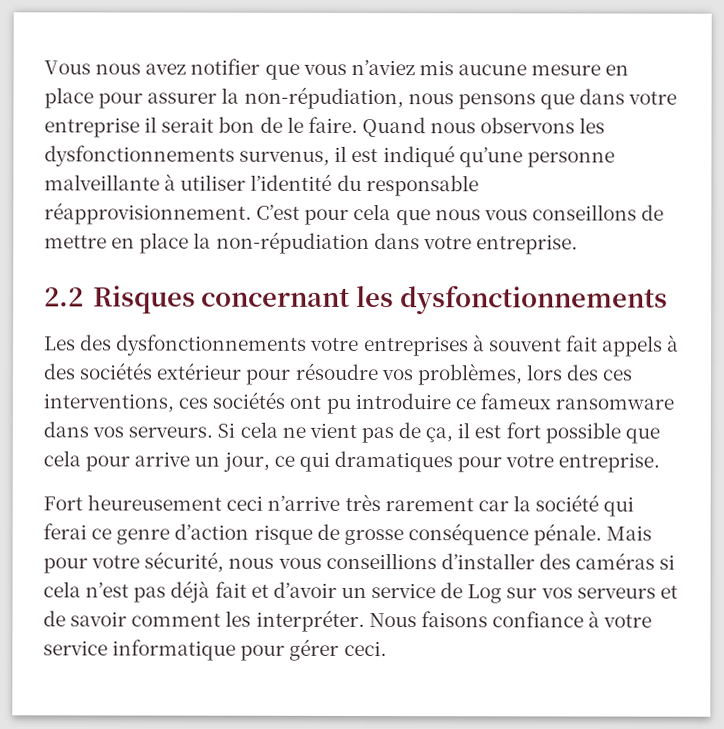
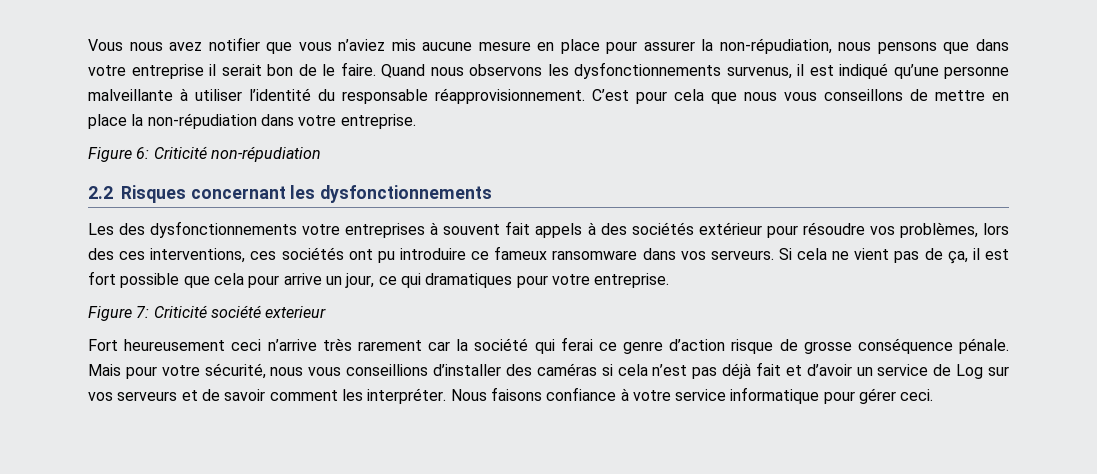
+ Figure 6: Criticité non-répudiation
+ Figure 7: Criticité société exterieur

